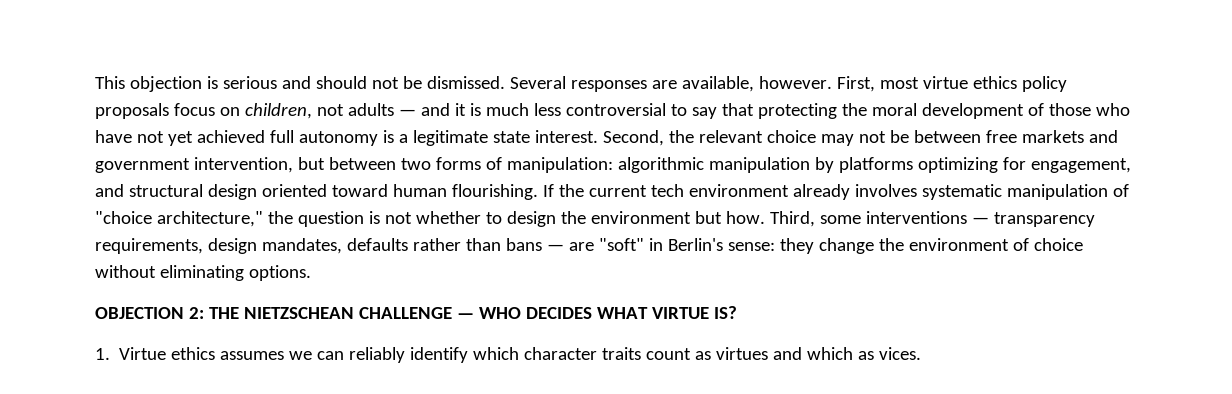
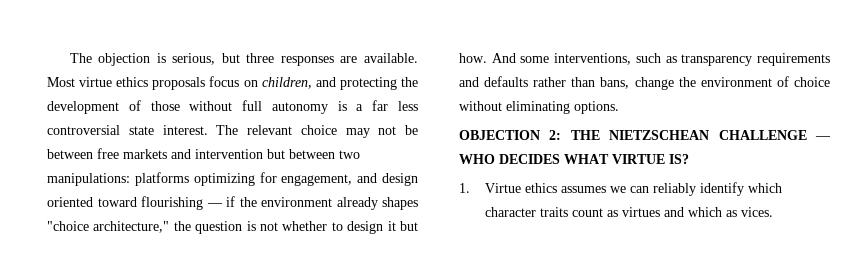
- This objection is serious and should not be dismissed. Several responses are available, however. First, most virtue ethics policy proposals focus on children, not adults — and it is much less controversial to say that protecting the moral development of those who have not yet achieved full autonomy is a legitimate state interest. Second, the relevant choice may not be between free markets and government intervention, but between two forms of manipulation: algorithmic manipulation by platforms optimizing for engagement, and structural design oriented toward human flourishing. If the current tech environment already involves systematic manipulation of "choice architecture," the question is not whether to design the environment but how. Third, some interventions — transparency requirements, design mandates, defaults rather than bans — are "soft" in Berlin's sense: they change the environment of choice without eliminating options.
+ The objection is serious, but three responses are available. Most virtue ethics proposals focus on children, and protecting the development of those without full autonomy is a far less controversial state interest. The relevant choice may not be between free markets and intervention but between two manipulations: platforms optimizing for engagement, and design oriented toward flourishing — if the environment already shapes "choice architecture," the question is not whether to design it but how. And some interventions, such as transparency requirements and defaults rather than bans, change the environment of choice without eliminating options.

